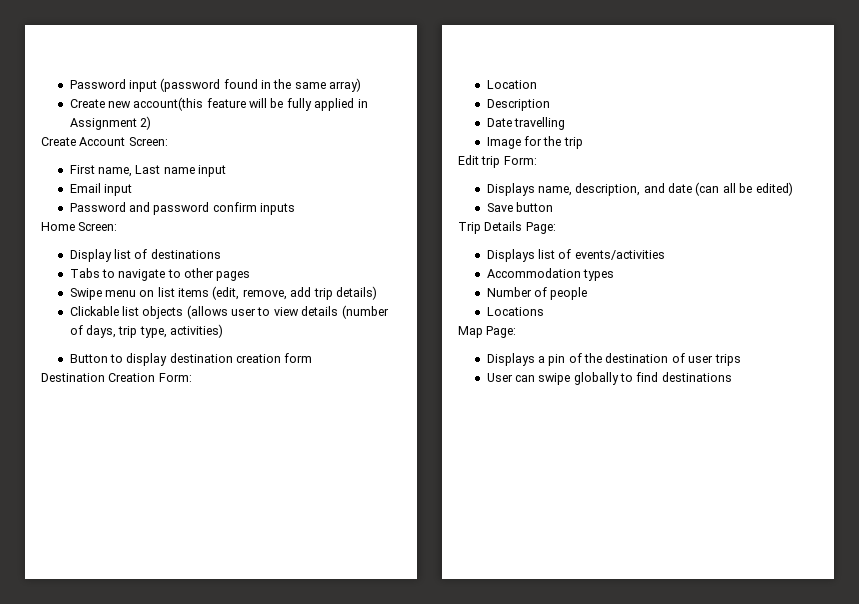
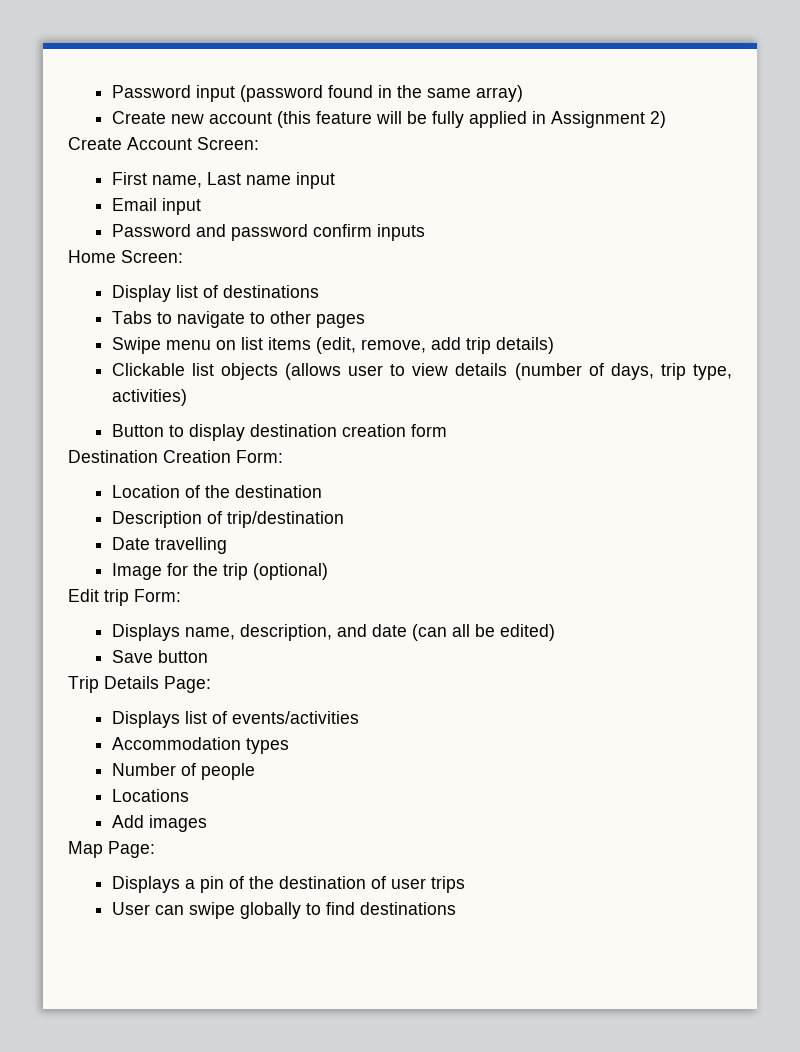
- Create new account(this feature will be fully applied in Assignment 2)
+ Create new account (this feature will be fully applied in Assignment 2)
- Location
+ Location of the destination
- Description
+ Description of trip/destination
- Image for the trip
+ Image for the trip (optional)
+ Add images

